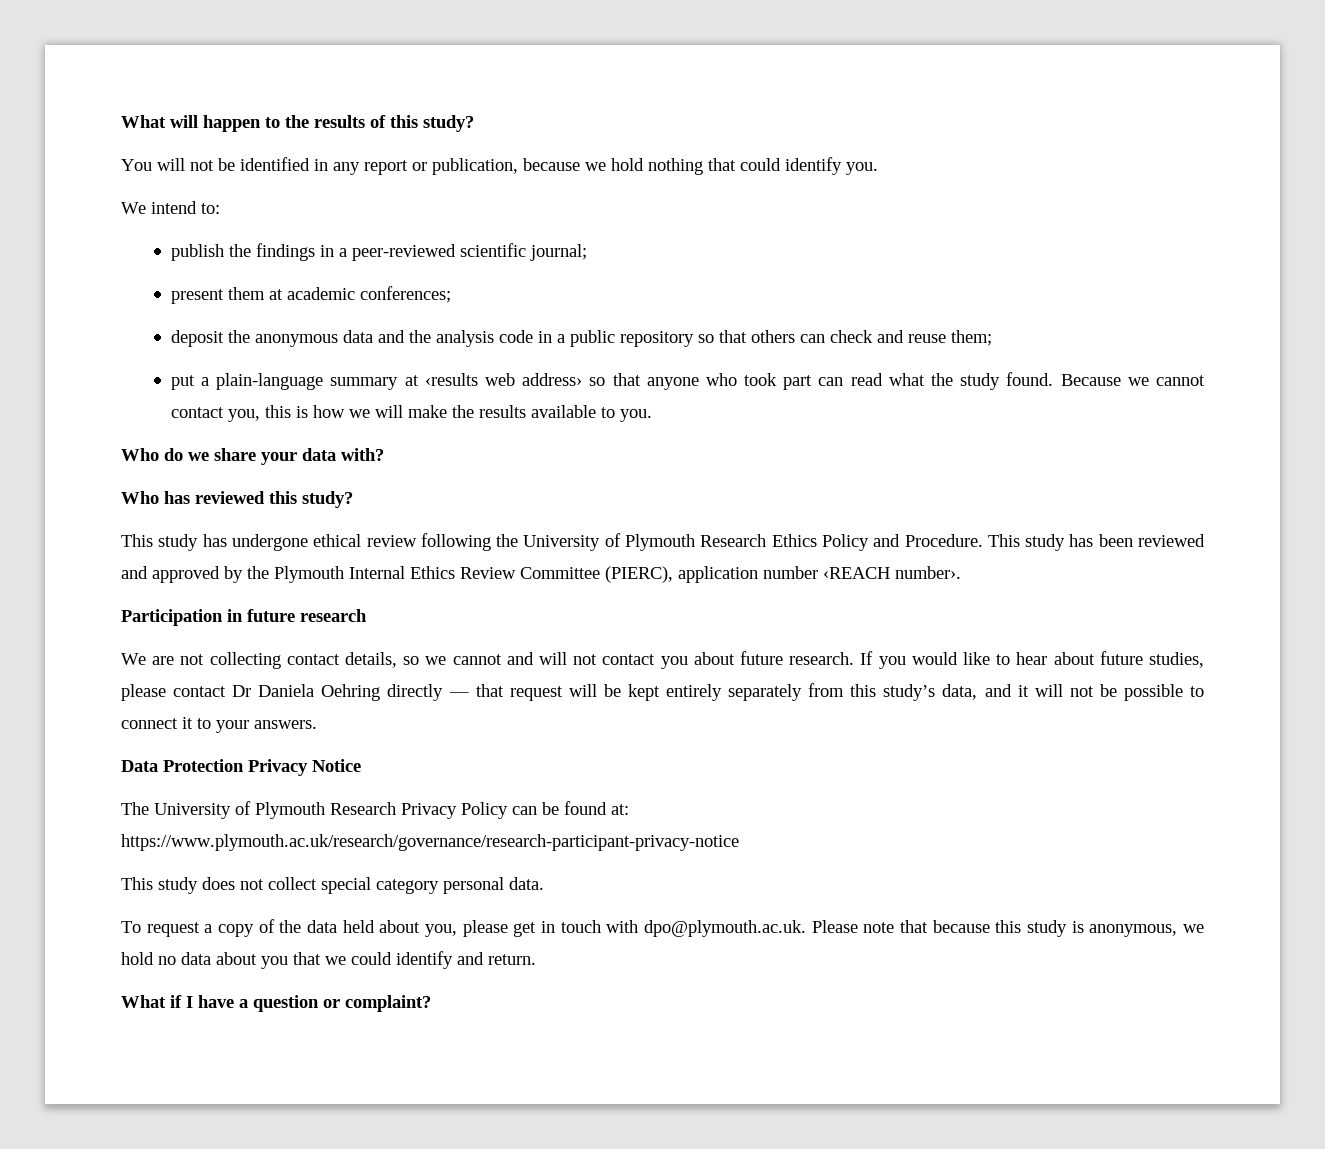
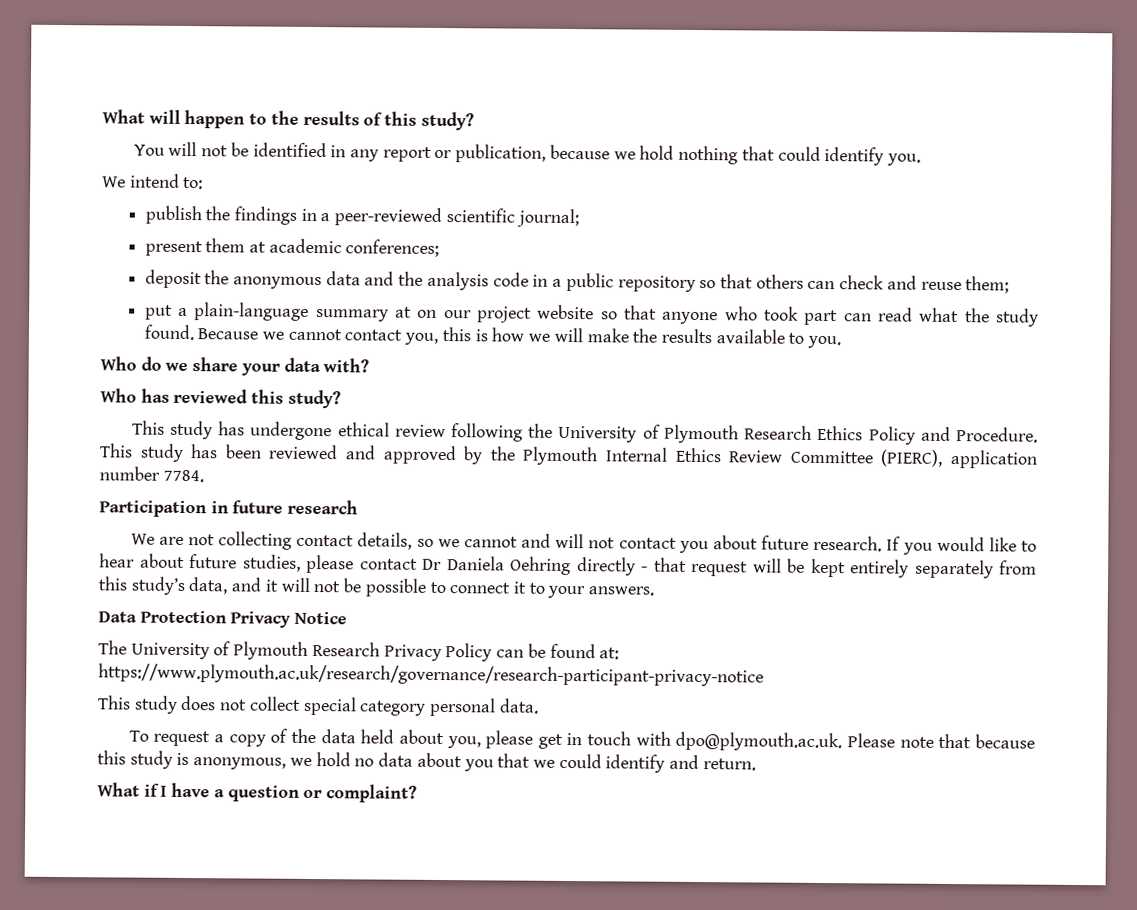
- put a plain-language summary at ‹results web address› so that anyone who took part can read what the study found.
+ put a plain-language summary at on our project website so that anyone who took part can read what the study found.
- This study has been reviewed and approved by the Plymouth Internal Ethics Review Committee (PIERC), application number ‹REACH number›.
+ This study has been reviewed and approved by the Plymouth Internal Ethics Review Committee (PIERC), application number 7784.
- If you would like to hear about future studies, please contact Dr Daniela Oehring directly — that request will be kept entirely separately from this study’s data, and it will not be possible to connect it to your answers.
+ If you would like to hear about future studies, please contact Dr Daniela Oehring directly - that request will be kept entirely separately from this study’s data, and it will not be possible to connect it to your answers.

